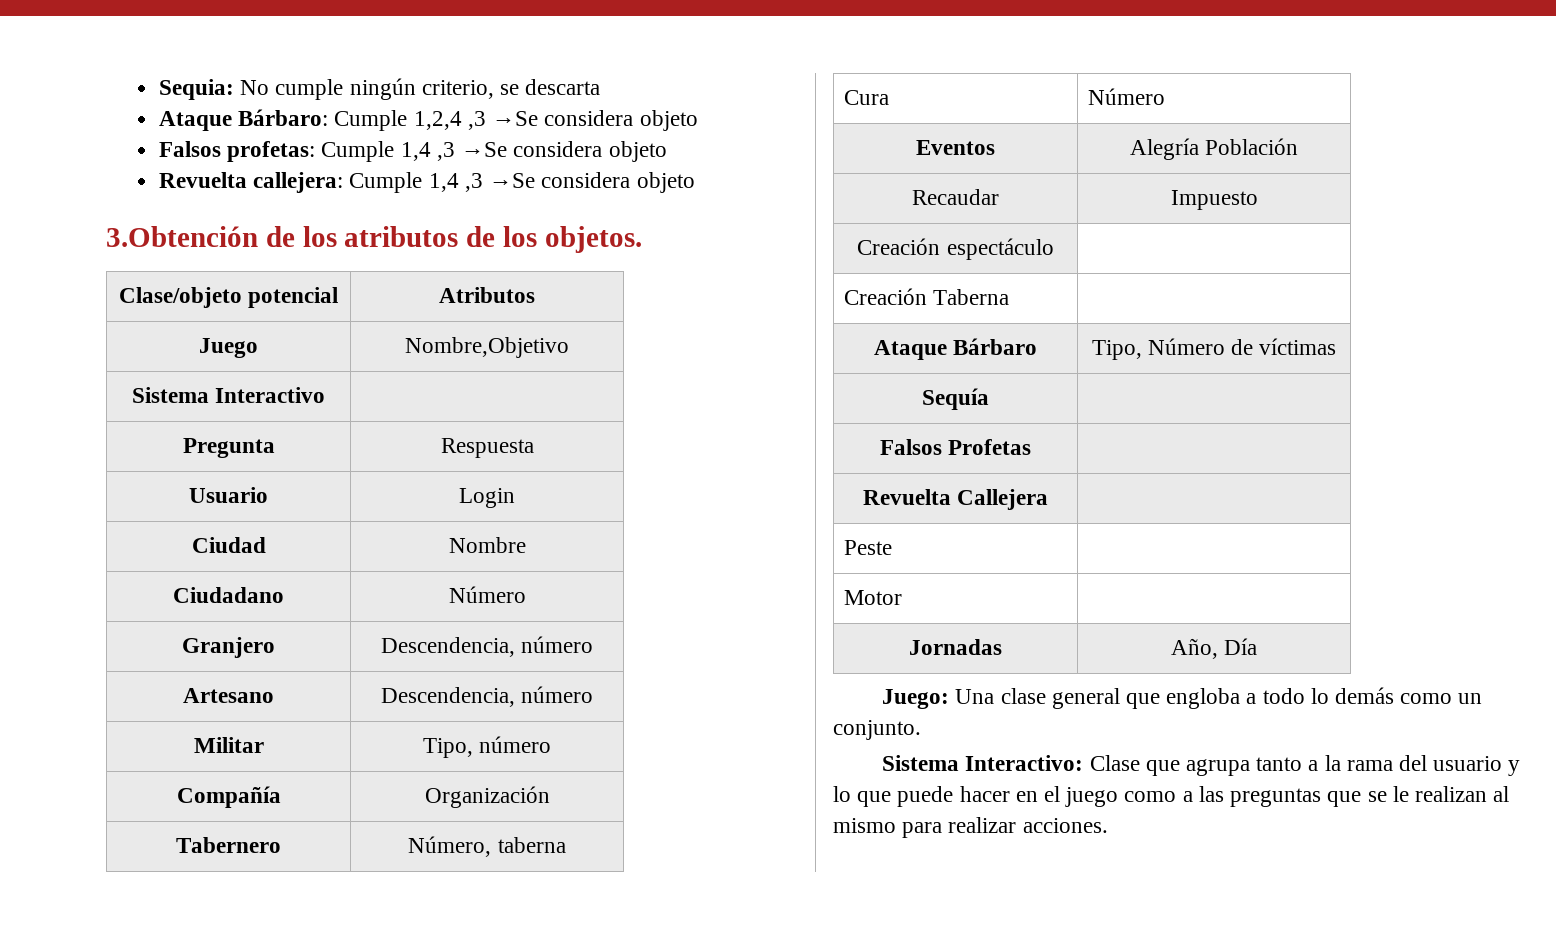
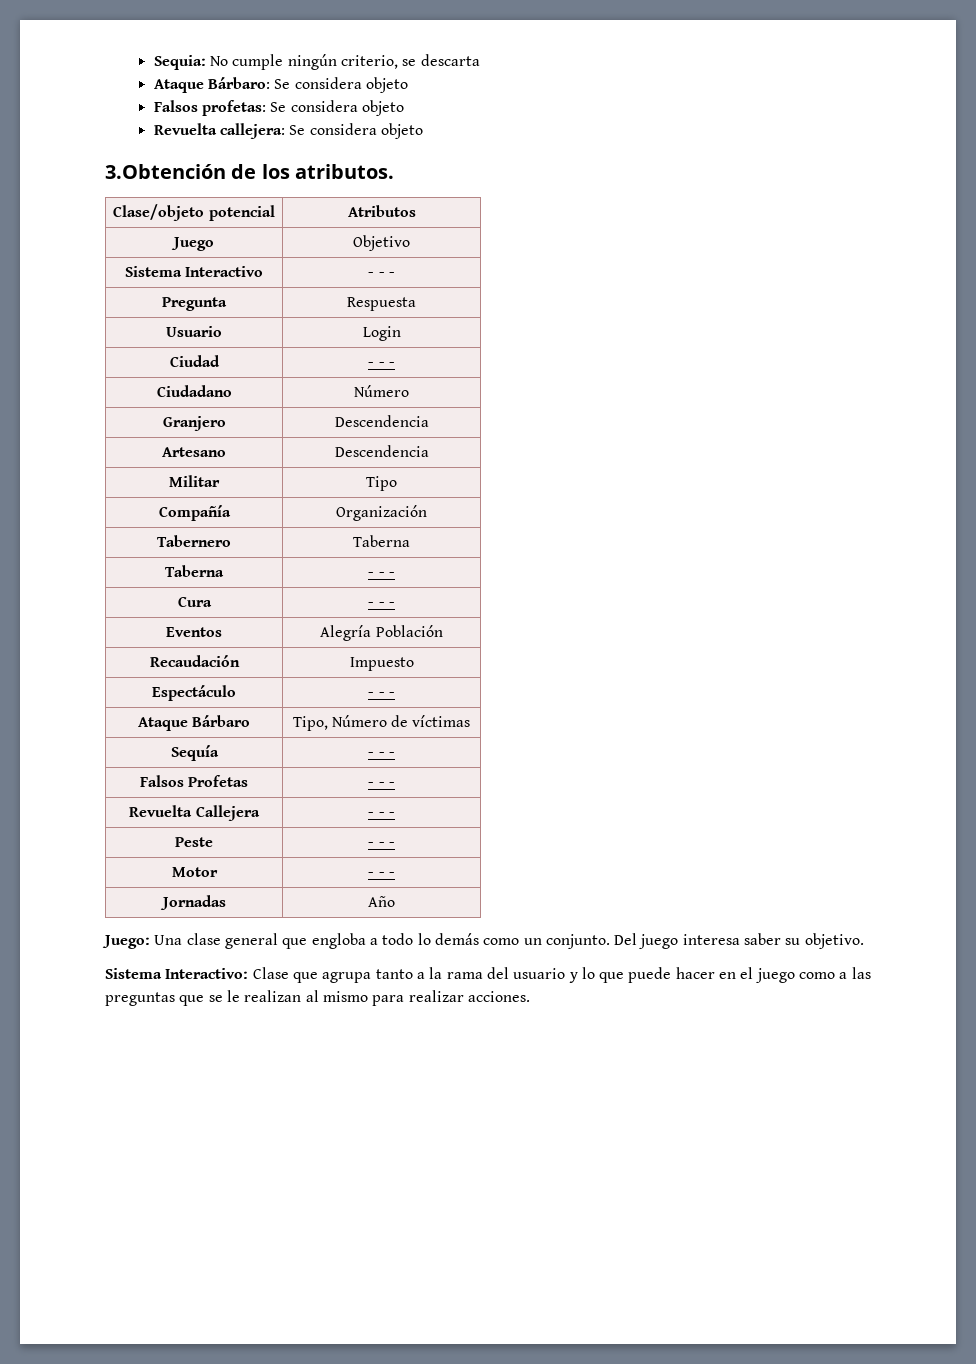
- Ataque Bárbaro: Cumple 1,2,4 ,3 →Se considera objeto
+ Ataque Bárbaro: Se considera objeto
- Falsos profetas: Cumple 1,4 ,3 →Se considera objeto
+ Falsos profetas: Se considera objeto
- Revuelta callejera: Cumple 1,4 ,3 →Se considera objeto
+ Revuelta callejera: Se considera objeto
- 3.Obtención de los atributos de los objetos.
+ 3.Obtención de los atributos.
- Juego | Nombre,Objetivo
+ Juego | Objetivo
- Sistema Interactivo |
+ Sistema Interactivo | - - -
- Ciudad | Nombre
+ Ciudad | - - -
- Granjero | Descendencia, número
+ Granjero | Descendencia
- Artesano | Descendencia, número
+ Artesano | Descendencia
- Militar | Tipo, número
+ Militar | Tipo
- Tabernero | Número, taberna
- Cura | Número
+ Tabernero | Taberna
+ Taberna | - - -
+ Cura | - - -
- Recaudar | Impuesto
+ Recaudación | Impuesto
- Creación espectáculo |
- Creación Taberna |
+ Espectáculo | - - -
- Sequía |
+ Sequía | - - -
- Falsos Profetas |
+ Falsos Profetas | - - -
- Revuelta Callejera |
- Peste |
- Motor |
+ Revuelta Callejera | - - -
+ Peste | - - -
+ Motor | - - -
- Jornadas | Año, Día
+ Jornadas | Año
+ Del juego interesa saber su objetivo.

